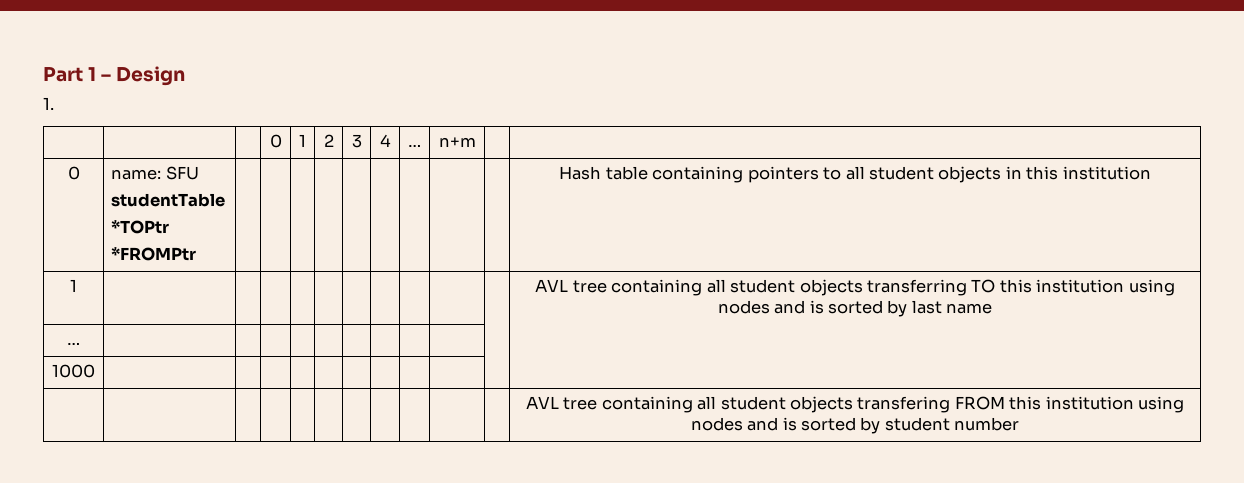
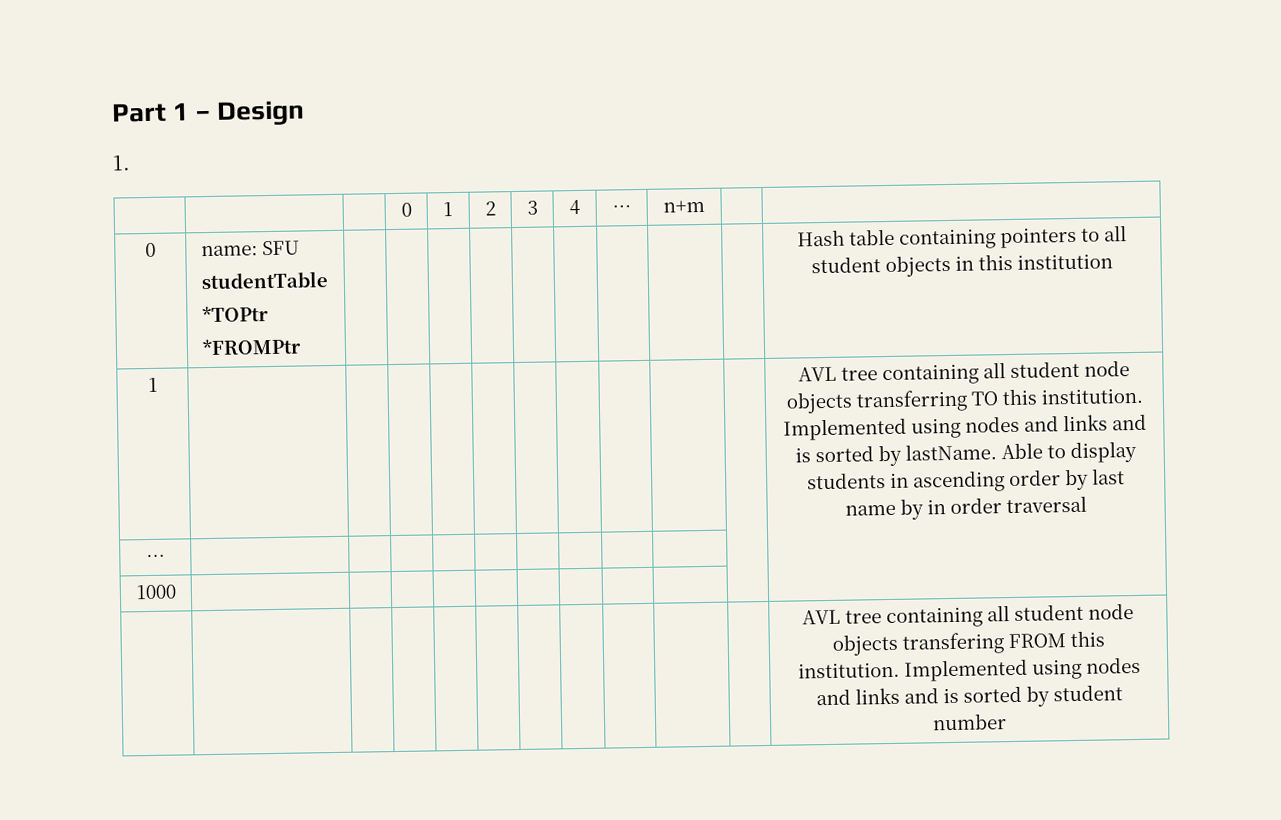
- 1 | | | | | | | | | | | AVL tree containing all student objects transferring TO this institution using nodes and is sorted by last name
+ 1 | | | | | | | | | | | AVL tree containing all student node objects transferring TO this institution. Implemented using nodes and links and is sorted by lastName. Able to display students in ascending order by last name by in order traversal
- | | | | | | | | | | | AVL tree containing all student objects transfering FROM this institution using nodes and is sorted by student number
+ | | | | | | | | | | | AVL tree containing all student node objects transfering FROM this institution. Implemented using nodes and links and is sorted by student number

